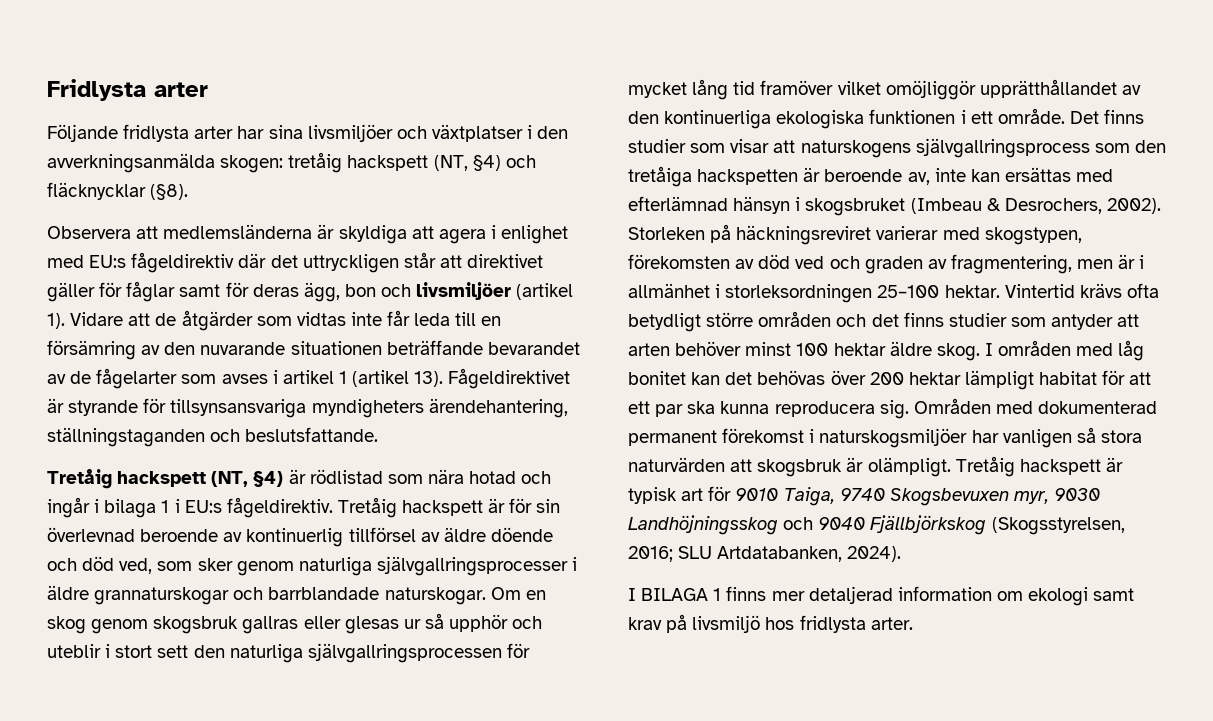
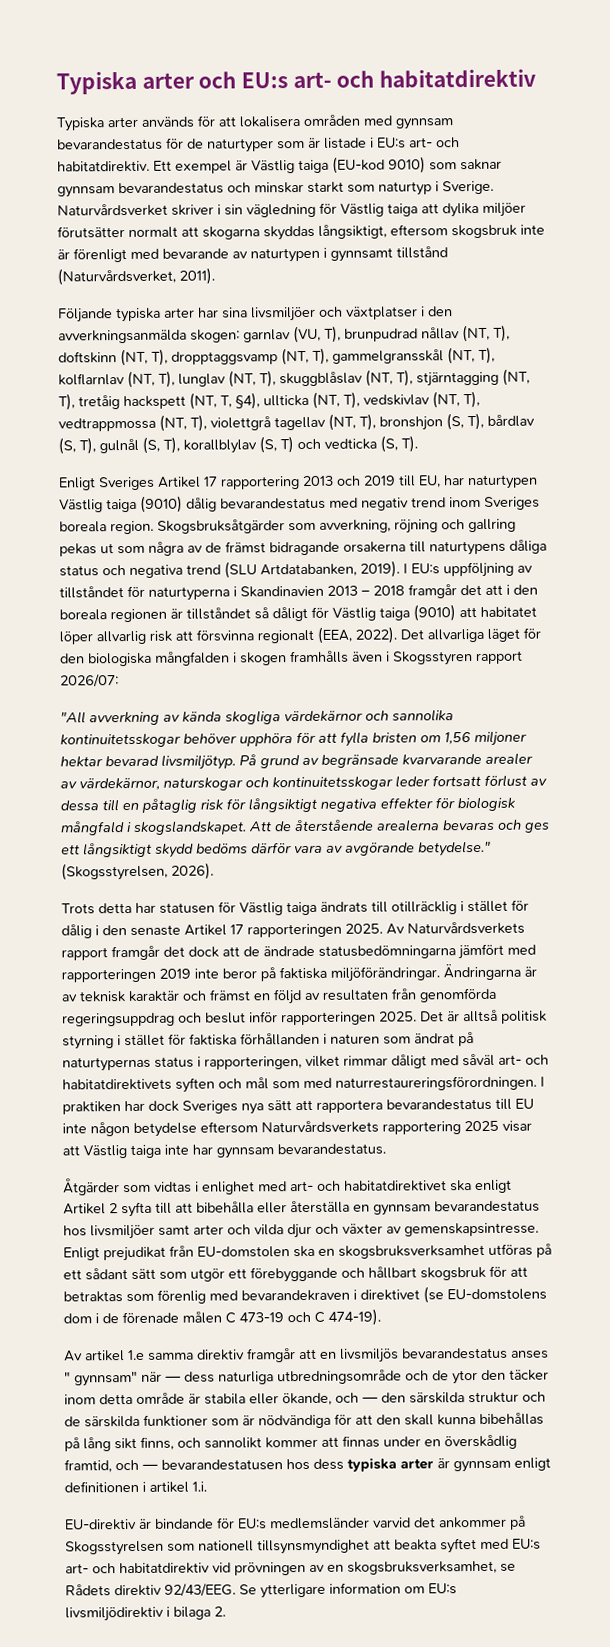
- Fridlysta arter
+ Typiska arter och EU:s art- och habitatdirektiv
+ Typiska arter används för att lokalisera områden med gynnsam bevarandestatus för de naturtyper som är listade i EU:s art- och habitatdirektiv. Ett exempel är Västlig taiga (EU-kod 9010) som saknar gynnsam bevarandestatus och minskar starkt som naturtyp i Sverige. Naturvårdsverket skriver i sin vägledning för Västlig taiga att dylika miljöer förutsätter normalt att skogarna skyddas långsiktigt, eftersom skogsbruk inte är förenligt med bevarande av naturtypen i gynnsamt tillstånd (Naturvårdsverket, 2011).
- Följande fridlysta arter har sina livsmiljöer och växtplatser i den avverkningsanmälda skogen: tretåig hackspett (NT, §4) och fläcknycklar (§8).
- Observera att medlemsländerna är skyldiga att agera i enlighet med EU:s fågeldirektiv där det uttryckligen står att direktivet gäller för fåglar samt för deras ägg, bon och livsmiljöer (artikel 1). Vidare att de åtgärder som vidtas inte får leda till en försämring av den nuvarande situationen beträffande bevarandet av de fågelarter som avses i artikel 1 (artikel 13). Fågeldirektivet är styrande för tillsynsansvariga myndigheters ärendehantering, ställningstaganden och beslutsfattande.
- Tretåig hackspett (NT, §4) är rödlistad som nära hotad och ingår i bilaga 1 i EU:s fågeldirektiv. Tretåig hackspett är för sin överlevnad beroende av kontinuerlig tillförsel av äldre döende och död ved, som sker genom naturliga självgallringsprocesser i äldre grannaturskogar och barrblandade naturskogar. Om en skog genom skogsbruk gallras eller glesas ur så upphör och uteblir i stort sett den naturliga självgallringsprocessen för mycket lång tid framöver vilket omöjliggör upprätthållandet av den kontinuerliga ekologiska funktionen i ett område. Det finns studier som visar att naturskogens självgallringsprocess som den tretåiga hackspetten är beroende av, inte kan ersättas med efterlämnad hänsyn i skogsbruket (Imbeau & Desrochers, 2002). Storleken på häckningsreviret varierar med skogstypen, förekomsten av död ved och graden av fragmentering, men är i allmänhet i storleksordningen 25–100 hektar. Vintertid krävs ofta betydligt större områden och det finns studier som antyder att arten behöver minst 100 hektar äldre skog. I områden med låg bonitet kan det behövas över 200 hektar lämpligt habitat för att ett par ska kunna reproducera sig. Områden med dokumenterad permanent förekomst i naturskogsmiljöer har vanligen så stora naturvärden att skogsbruk är olämpligt. Tretåig hackspett är typisk art för 9010 Taiga, 9740 Skogsbevuxen myr, 9030 Landhöjningsskog och 9040 Fjällbjörkskog (Skogsstyrelsen, 2016; SLU Artdatabanken, 2024).
- I BILAGA 1 finns mer detaljerad information om ekologi samt krav på livsmiljö hos fridlysta arter.
+ Följande typiska arter har sina livsmiljöer och växtplatser i den avverkningsanmälda skogen: garnlav (VU, T), brunpudrad nållav (NT, T), doftskinn (NT, T), dropptaggsvamp (NT, T), gammelgransskål (NT, T), kolflarnlav (NT, T), lunglav (NT, T), skuggblåslav (NT, T), stjärntagging (NT, T), tretåig hackspett (NT, T, §4), ullticka (NT, T), vedskivlav (NT, T), vedtrappmossa (NT, T), violettgrå tagellav (NT, T), bronshjon (S, T), bårdlav (S, T), gulnål (S, T), korallblylav (S, T) och vedticka (S, T).
+ Enligt Sveriges Artikel 17 rapportering 2013 och 2019 till EU, har naturtypen Västlig taiga (9010) dålig bevarandestatus med negativ trend inom Sveriges boreala region. Skogsbruksåtgärder som avverkning, röjning och gallring pekas ut som några av de främst bidragande orsakerna till naturtypens dåliga status och negativa trend (SLU Artdatabanken, 2019). I EU:s uppföljning av tillståndet för naturtyperna i Skandinavien 2013 – 2018 framgår det att i den boreala regionen är tillståndet så dåligt för Västlig taiga (9010) att habitatet löper allvarlig risk att försvinna regionalt (EEA, 2022). Det allvarliga läget för den biologiska mångfalden i skogen framhålls även i Skogsstyren rapport 2026/07:
+ "All avverkning av kända skogliga värdekärnor och sannolika kontinuitetsskogar behöver upphöra för att fylla bristen om 1,56 miljoner hektar bevarad livsmiljötyp. På grund av begränsade kvarvarande arealer av värdekärnor, naturskogar och kontinuitetsskogar leder fortsatt förlust av dessa till en påtaglig risk för långsiktigt negativa effekter för biologisk mångfald i skogslandskapet. Att de återstående arealerna bevaras och ges ett långsiktigt skydd bedöms därför vara av avgörande betydelse." (Skogsstyrelsen, 2026).
+ Trots detta har statusen för Västlig taiga ändrats till otillräcklig i stället för dålig i den senaste Artikel 17 rapporteringen 2025. Av Naturvårdsverkets rapport framgår det dock att de ändrade statusbedömningarna jämfört med rapporteringen 2019 inte beror på faktiska miljöförändringar. Ändringarna är av teknisk karaktär och främst en följd av resultaten från genomförda regeringsuppdrag och beslut inför rapporteringen 2025. Det är alltså politisk styrning i stället för faktiska förhållanden i naturen som ändrat på naturtypernas status i rapporteringen, vilket rimmar dåligt med såväl art- och habitatdirektivets syften och mål som med naturrestaureringsförordningen. I praktiken har dock Sveriges nya sätt att rapportera bevarandestatus till EU inte någon betydelse eftersom Naturvårdsverkets rapportering 2025 visar att Västlig taiga inte har gynnsam bevarandestatus.
+ Åtgärder som vidtas i enlighet med art- och habitatdirektivet ska enligt Artikel 2 syfta till att bibehålla eller återställa en gynnsam bevarandestatus hos livsmiljöer samt arter och vilda djur och växter av gemenskapsintresse. Enligt prejudikat från EU-domstolen ska en skogsbruksverksamhet utföras på ett sådant sätt som utgör ett förebyggande och hållbart skogsbruk för att betraktas som förenlig med bevarandekraven i direktivet (se EU-domstolens dom i de förenade målen C 473-19 och C 474-19).
+ Av artikel 1.e samma direktiv framgår att en livsmiljös bevarandestatus anses " gynnsam" när — dess naturliga utbredningsområde och de ytor den täcker inom detta område är stabila eller ökande, och — den särskilda struktur och de särskilda funktioner som är nödvändiga för att den skall kunna bibehållas på lång sikt finns, och sannolikt kommer att finnas under en överskådlig framtid, och — bevarandestatusen hos dess typiska arter är gynnsam enligt definitionen i artikel 1.i.
+ EU-direktiv är bindande för EU:s medlemsländer varvid det ankommer på Skogsstyrelsen som nationell tillsynsmyndighet att beakta syftet med EU:s art- och habitatdirektiv vid prövningen av en skogsbruksverksamhet, se Rådets direktiv 92/43/EEG. Se ytterligare information om EU:s livsmiljödirektiv i bilaga 2.

